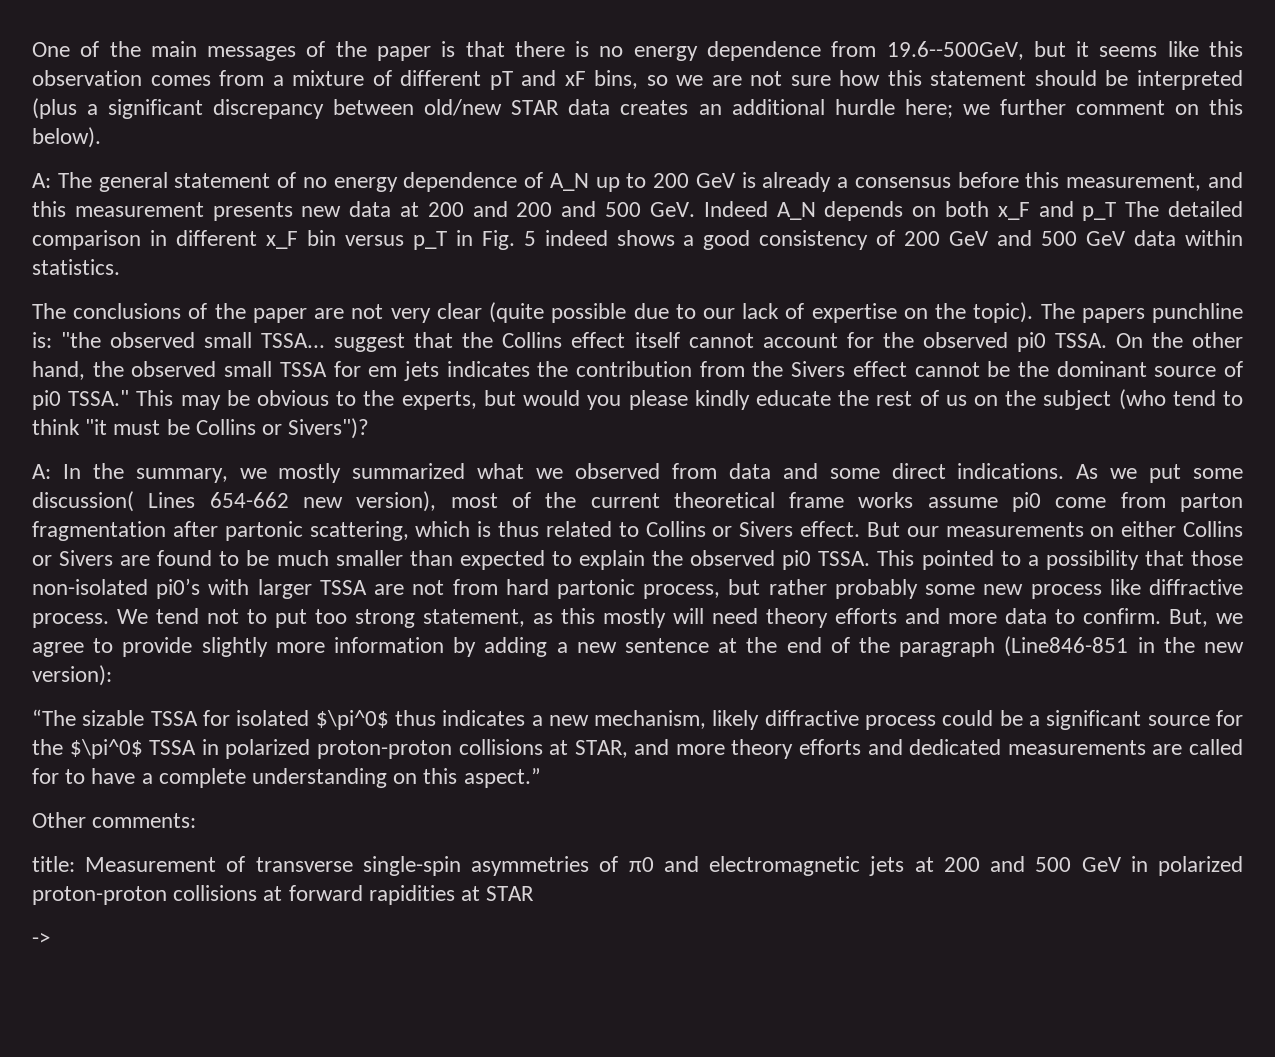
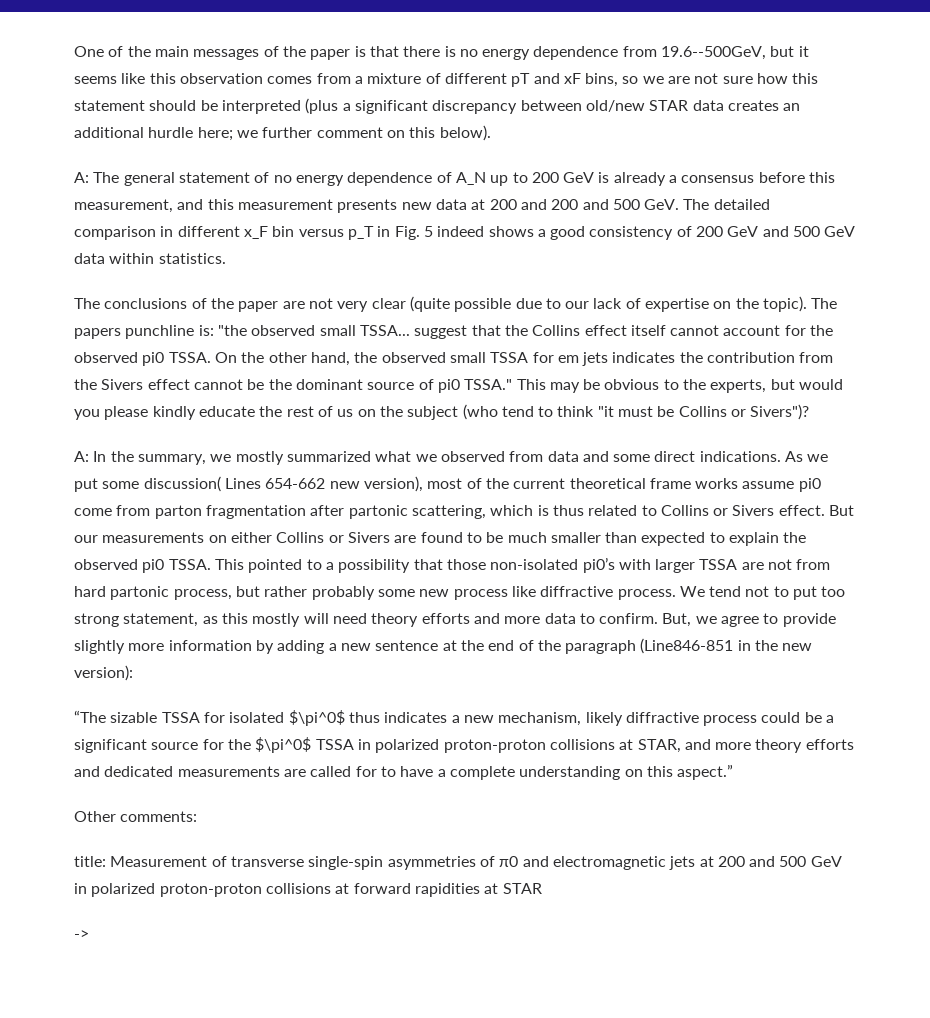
- A: The general statement of no energy dependence of A_N up to 200 GeV is already a consensus before this measurement, and this measurement presents new data at 200 and 200 and 500 GeV. Indeed A_N depends on both x_F and p_T The detailed comparison in different x_F bin versus p_T in Fig. 5 indeed shows a good consistency of 200 GeV and 500 GeV data within statistics.
+ A: The general statement of no energy dependence of A_N up to 200 GeV is already a consensus before this measurement, and this measurement presents new data at 200 and 200 and 500 GeV. The detailed comparison in different x_F bin versus p_T in Fig. 5 indeed shows a good consistency of 200 GeV and 500 GeV data within statistics.

